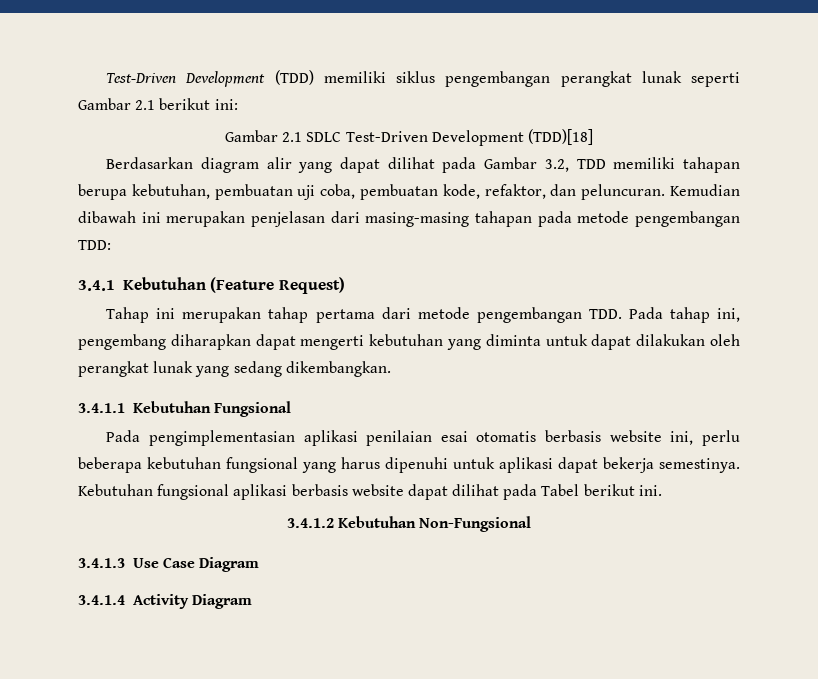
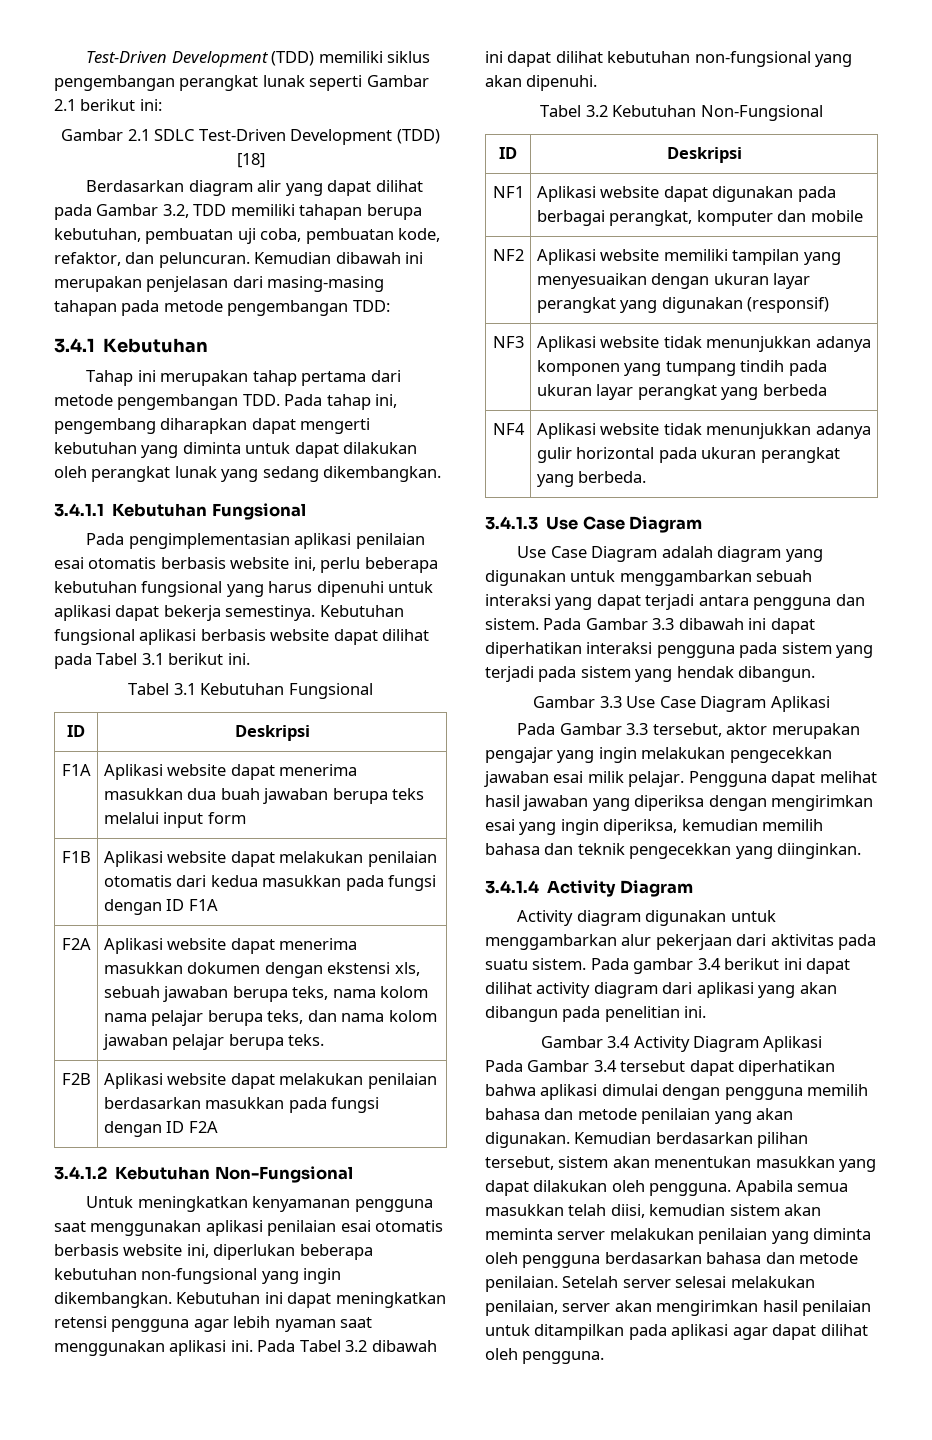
- Gambar 2.1 SDLC Test-Driven Development (TDD)[18]
+ Gambar 2.1 SDLC Test-Driven Development (TDD) [18]
- 3.4.1 Kebutuhan (Feature Request)
+ 3.4.1 Kebutuhan
- Kebutuhan fungsional aplikasi berbasis website dapat dilihat pada Tabel berikut ini.
+ Kebutuhan fungsional aplikasi berbasis website dapat dilihat pada Tabel 3.1 berikut ini.
+ Tabel 3.1 Kebutuhan Fungsional
+ ID | Deskripsi
+ F1A | Aplikasi website dapat menerima masukkan dua buah jawaban berupa teks melalui input form
+ F1B | Aplikasi website dapat melakukan penilaian otomatis dari kedua masukkan pada fungsi dengan ID F1A
+ F2A | Aplikasi website dapat menerima masukkan dokumen dengan ekstensi xls, sebuah jawaban berupa teks, nama kolom nama pelajar berupa teks, dan nama kolom jawaban pelajar berupa teks.
+ F2B | Aplikasi website dapat melakukan penilaian berdasarkan masukkan pada fungsi dengan ID F2A
  3.4.1.2 Kebutuhan Non-Fungsional
+ Untuk meningkatkan kenyamanan pengguna saat menggunakan aplikasi penilaian esai otomatis berbasis website ini, diperlukan beberapa kebutuhan non-fungsional yang ingin dikembangkan. Kebutuhan ini dapat meningkatkan retensi pengguna agar lebih nyaman saat menggunakan aplikasi ini. Pada Tabel 3.2 dibawah ini dapat dilihat kebutuhan non-fungsional yang akan dipenuhi.
+ Tabel 3.2 Kebutuhan Non-Fungsional
+ ID | Deskripsi
+ NF1 | Aplikasi website dapat digunakan pada berbagai perangkat, komputer dan mobile
+ NF2 | Aplikasi website memiliki tampilan yang menyesuaikan dengan ukuran layar perangkat yang digunakan (responsif)
+ NF3 | Aplikasi website tidak menunjukkan adanya komponen yang tumpang tindih pada ukuran layar perangkat yang berbeda
+ NF4 | Aplikasi website tidak menunjukkan adanya gulir horizontal pada ukuran perangkat yang berbeda.
  3.4.1.3 Use Case Diagram
+ Use Case Diagram adalah diagram yang digunakan untuk menggambarkan sebuah interaksi yang dapat terjadi antara pengguna dan sistem. Pada Gambar 3.3 dibawah ini dapat diperhatikan interaksi pengguna pada sistem yang terjadi pada sistem yang hendak dibangun.
+ Gambar 3.3 Use Case Diagram Aplikasi
+ Pada Gambar 3.3 tersebut, aktor merupakan pengajar yang ingin melakukan pengecekkan jawaban esai milik pelajar. Pengguna dapat melihat hasil jawaban yang diperiksa dengan mengirimkan esai yang ingin diperiksa, kemudian memilih bahasa dan teknik pengecekkan yang diinginkan.
  3.4.1.4 Activity Diagram
+ Activity diagram digunakan untuk menggambarkan alur pekerjaan dari aktivitas pada suatu sistem. Pada gambar 3.4 berikut ini dapat dilihat activity diagram dari aplikasi yang akan dibangun pada penelitian ini.
+ Gambar 3.4 Activity Diagram Aplikasi
+ Pada Gambar 3.4 tersebut dapat diperhatikan bahwa aplikasi dimulai dengan pengguna memilih bahasa dan metode penilaian yang akan digunakan. Kemudian berdasarkan pilihan tersebut, sistem akan menentukan masukkan yang dapat dilakukan oleh pengguna. Apabila semua masukkan telah diisi, kemudian sistem akan meminta server melakukan penilaian yang diminta oleh pengguna berdasarkan bahasa dan metode penilaian. Setelah server selesai melakukan penilaian, server akan mengirimkan hasil penilaian untuk ditampilkan pada aplikasi agar dapat dilihat oleh pengguna.

